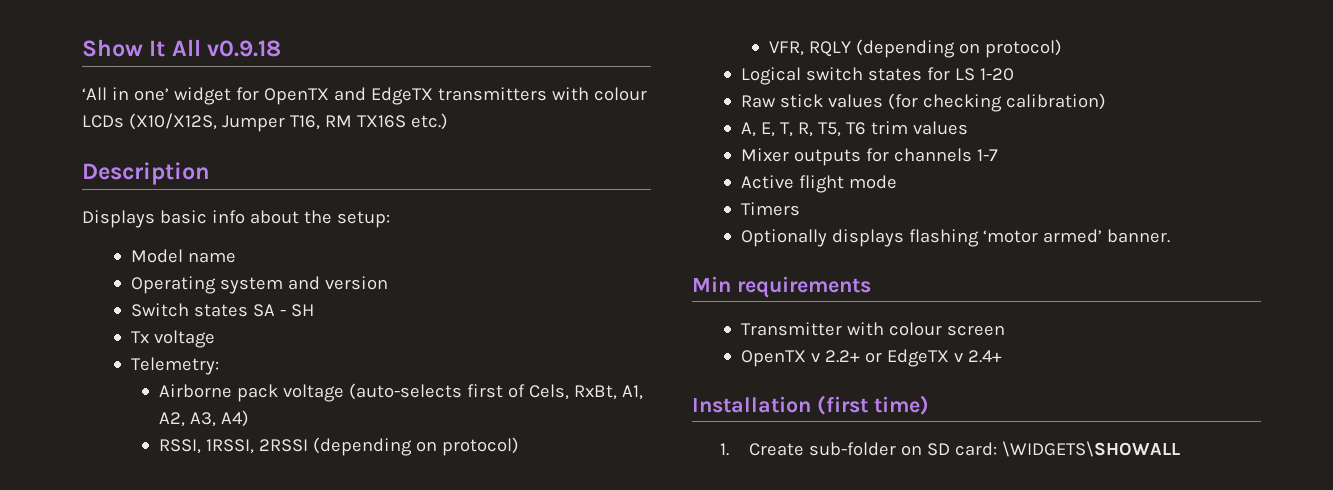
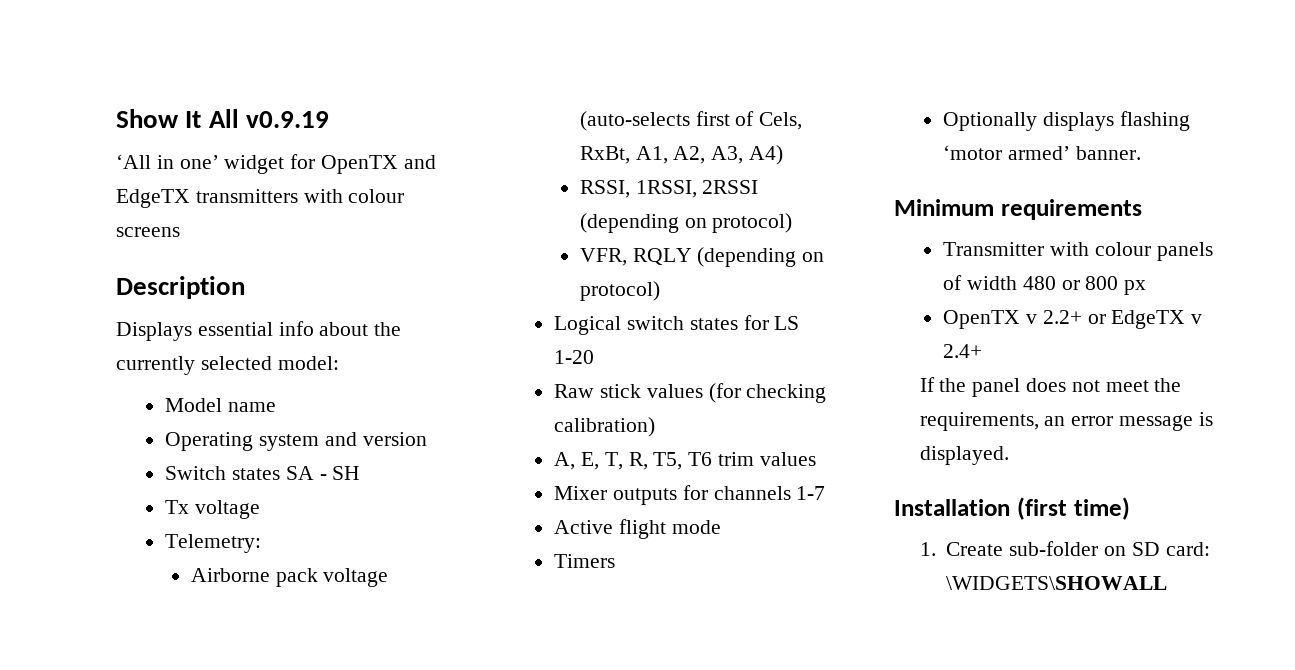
- Show It All v0.9.18
+ Show It All v0.9.19
- ‘All in one’ widget for OpenTX and EdgeTX transmitters with colour LCDs (X10/X12S, Jumper T16, RM TX16S etc.)
+ ‘All in one’ widget for OpenTX and EdgeTX transmitters with colour screens
- Displays basic info about the setup:
+ Displays essential info about the currently selected model:
- Min requirements
+ Minimum requirements
- Transmitter with colour screen
+ Transmitter with colour panels of width 480 or 800 px
+ If the panel does not meet the requirements, an error message is displayed.

